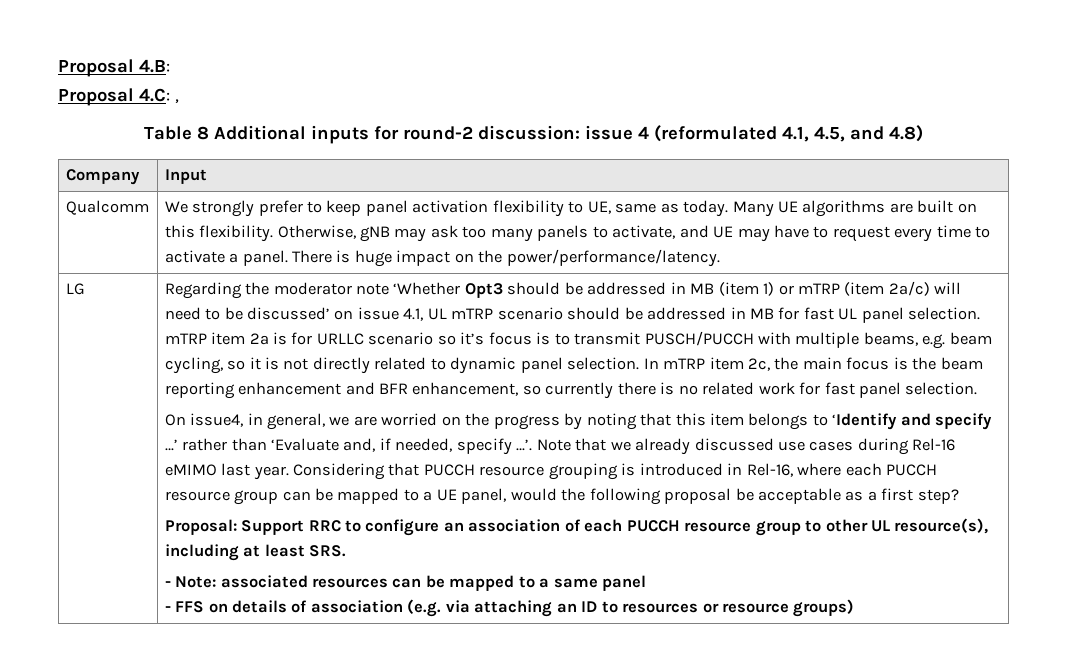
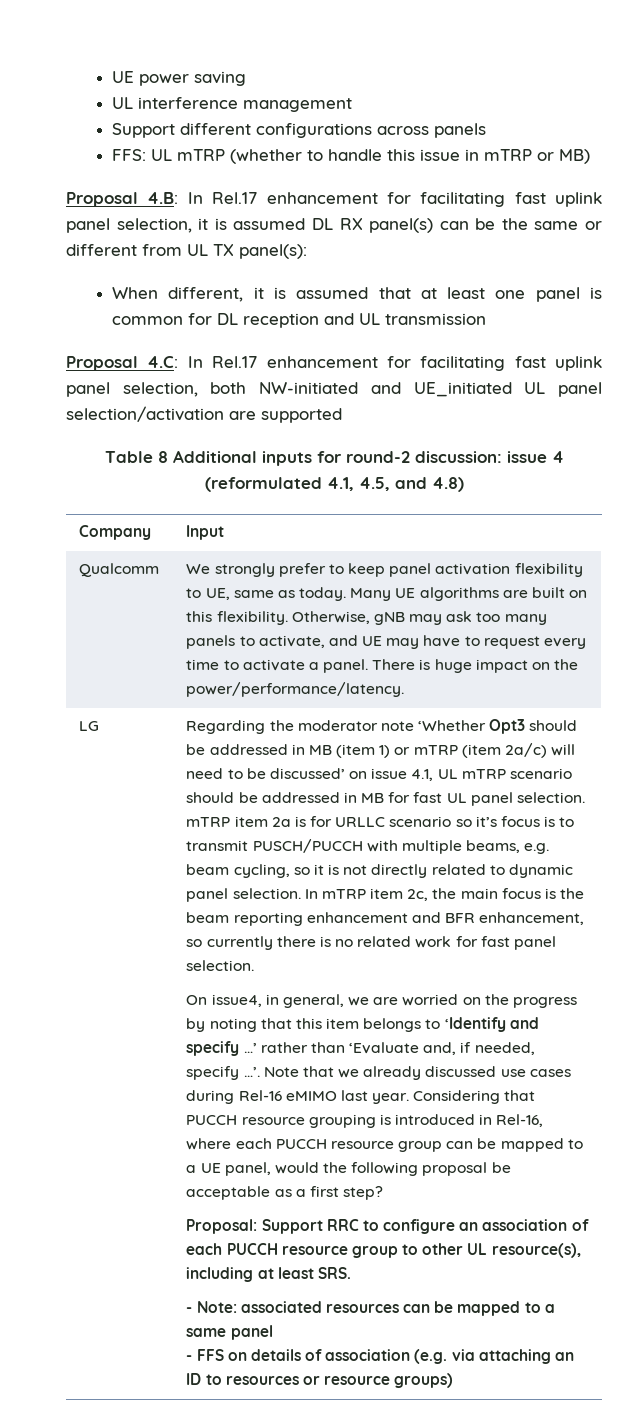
- Proposal 4.B:
- Proposal 4.C: ,
+ UE power saving
+ UL interference management
+ Support different configurations across panels
+ FFS: UL mTRP (whether to handle this issue in mTRP or MB)
+ Proposal 4.B: In Rel.17 enhancement for facilitating fast uplink panel selection, it is assumed DL RX panel(s) can be the same or different from UL TX panel(s):
+ When different, it is assumed that at least one panel is common for DL reception and UL transmission
+ Proposal 4.C: In Rel.17 enhancement for facilitating fast uplink panel selection, both NW-initiated and UE_initiated UL panel selection/activation are supported

